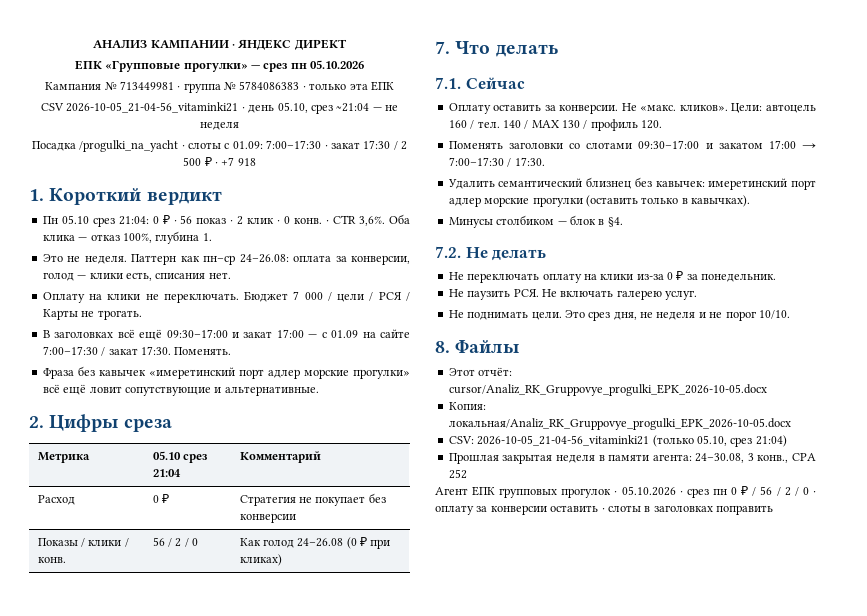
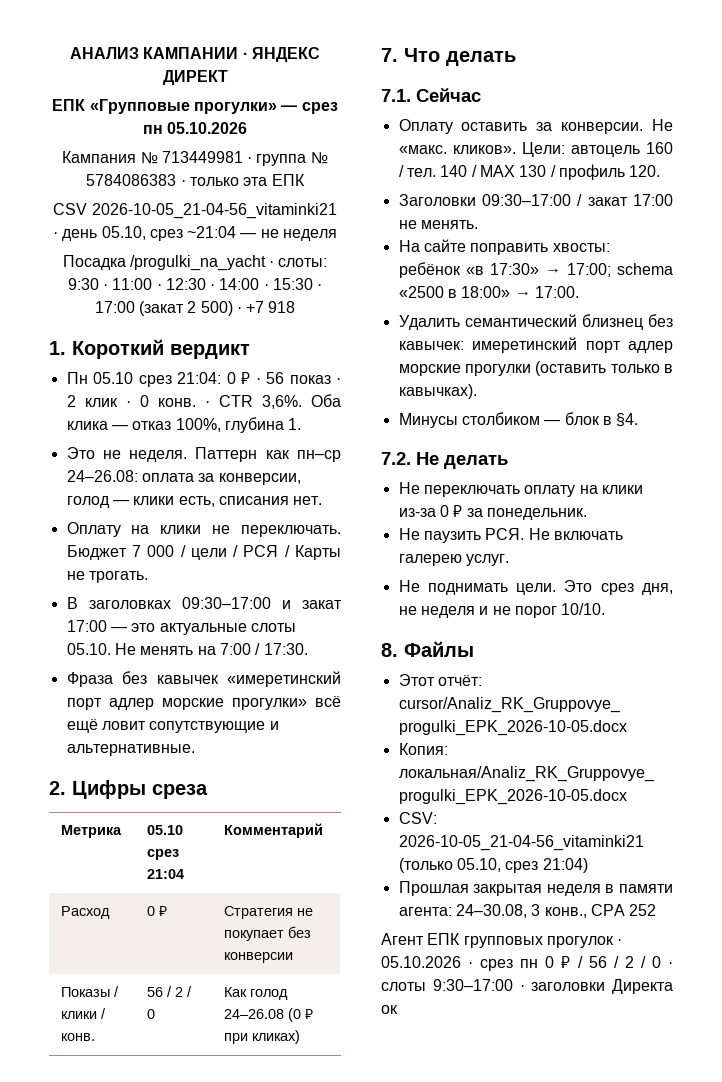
- Посадка /progulki_na_yacht · слоты с 01.09: 7:00–17:30 · закат 17:30 / 2 500 ₽ · +7 918
+ Посадка /progulki_na_yacht · слоты: 9:30 · 11:00 · 12:30 · 14:00 · 15:30 · 17:00 (закат 2 500) · +7 918
- В заголовках всё ещё 09:30–17:00 и закат 17:00 — с 01.09 на сайте 7:00–17:30 / закат 17:30. Поменять.
+ В заголовках 09:30–17:00 и закат 17:00 — это актуальные слоты 05.10. Не менять на 7:00 / 17:30.
- Поменять заголовки со слотами 09:30–17:00 и закатом 17:00 → 7:00–17:30 / 17:30.
+ Заголовки 09:30–17:00 / закат 17:00 не менять.
+ На сайте поправить хвосты: ребёнок «в 17:30» → 17:00; schema «2500 в 18:00» → 17:00.
- Агент ЕПК групповых прогулок · 05.10.2026 · срез пн 0 ₽ / 56 / 2 / 0 · оплату за конверсии оставить · слоты в заголовках поправить
+ Агент ЕПК групповых прогулок · 05.10.2026 · срез пн 0 ₽ / 56 / 2 / 0 · слоты 9:30–17:00 · заголовки Директа ок

